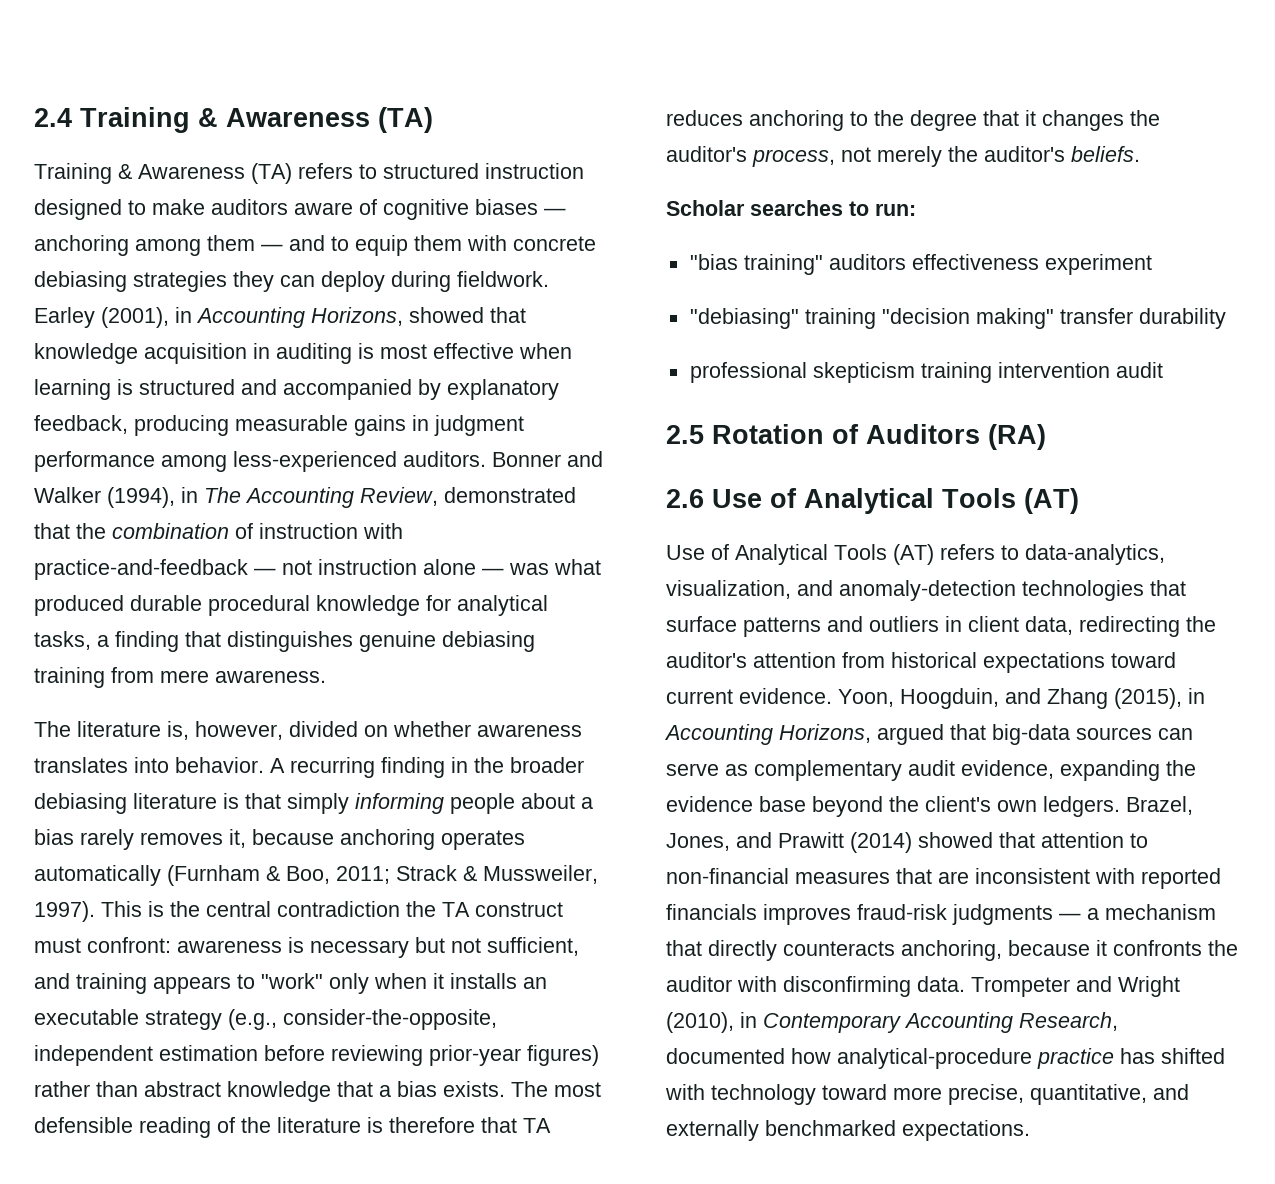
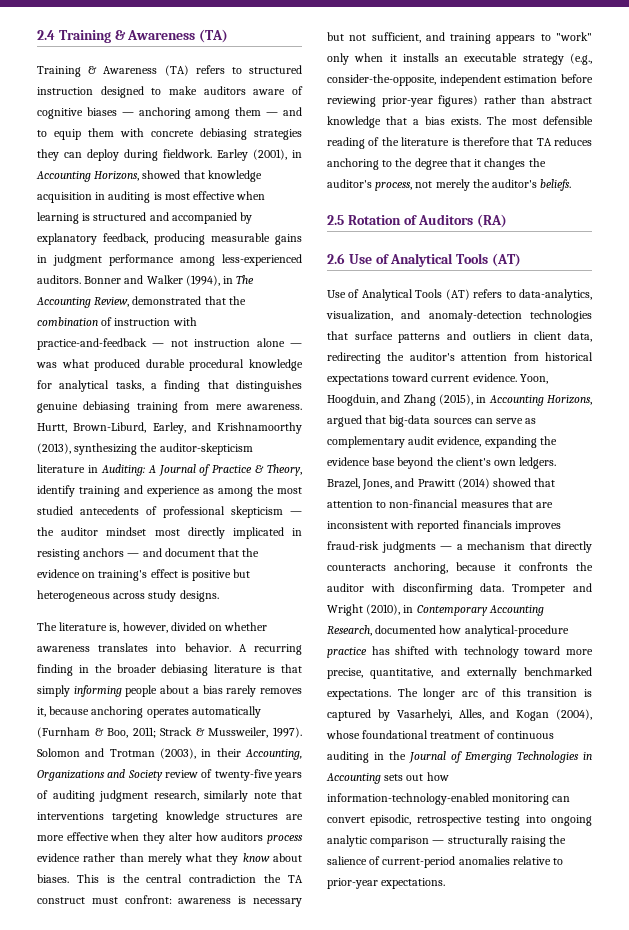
+ Hurtt, Brown-Liburd, Earley, and Krishnamoorthy (2013), synthesizing the auditor-skepticism literature in Auditing: A Journal of Practice & Theory, identify training and experience as among the most studied antecedents of professional skepticism — the auditor mindset most directly implicated in resisting anchors — and document that the evidence on training's effect is positive but heterogeneous across study designs.
+ Solomon and Trotman (2003), in their Accounting, Organizations and Society review of twenty-five years of auditing judgment research, similarly note that interventions targeting knowledge structures are more effective when they alter how auditors process evidence rather than merely what they know about biases.
- Scholar searches to run:
- "bias training" auditors effectiveness experiment
- "debiasing" training "decision making" transfer durability
- professional skepticism training intervention audit
+ The longer arc of this transition is captured by Vasarhelyi, Alles, and Kogan (2004), whose foundational treatment of continuous auditing in the Journal of Emerging Technologies in Accounting sets out how information-technology-enabled monitoring can convert episodic, retrospective testing into ongoing analytic comparison — structurally raising the salience of current-period anomalies relative to prior-year expectations.

